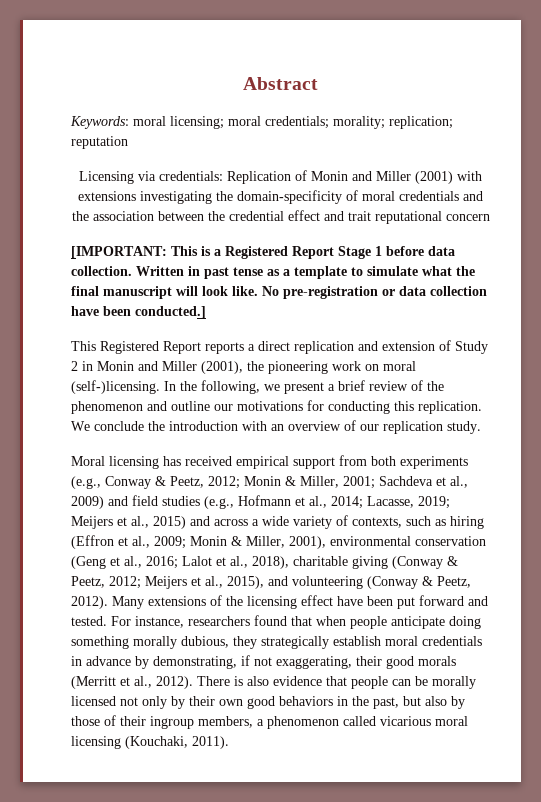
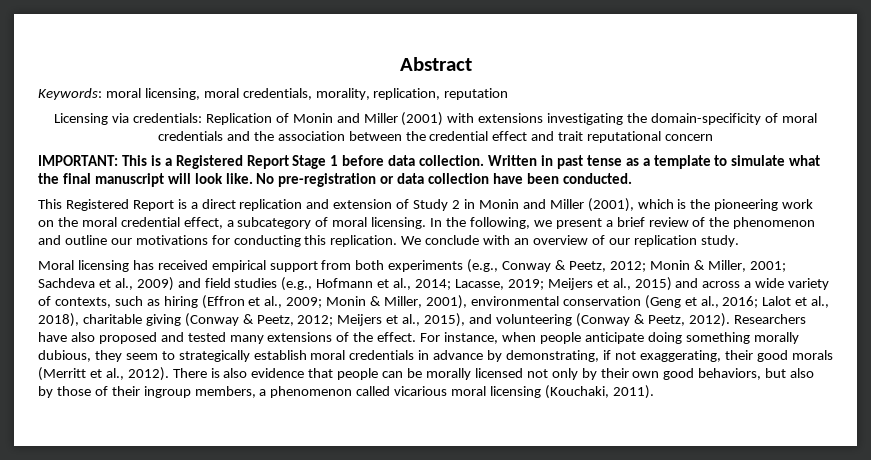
- Keywords: moral licensing; moral credentials; morality; replication; reputation
+ Keywords: moral licensing, moral credentials, morality, replication, reputation
- [IMPORTANT: This is a Registered Report Stage 1 before data collection.
+ IMPORTANT: This is a Registered Report Stage 1 before data collection.
- No pre-registration or data collection have been conducted.]
+ No pre-registration or data collection have been conducted.
- This Registered Report reports a direct replication and extension of Study 2 in Monin and Miller (2001), the pioneering work on moral (self-)licensing.
+ This Registered Report is a direct replication and extension of Study 2 in Monin and Miller (2001), which is the pioneering work on the moral credential effect, a subcategory of moral licensing.
- We conclude the introduction with an overview of our replication study.
+ We conclude with an overview of our replication study.
- Many extensions of the licensing effect have been put forward and tested. For instance, researchers found that when people anticipate doing something morally dubious, they strategically establish moral credentials in advance by demonstrating, if not exaggerating, their good morals (Merritt et al., 2012).
+ Researchers have also proposed and tested many extensions of the effect. For instance, when people anticipate doing something morally dubious, they seem to strategically establish moral credentials in advance by demonstrating, if not exaggerating, their good morals (Merritt et al., 2012).
- There is also evidence that people can be morally licensed not only by their own good behaviors in the past, but also by those of their ingroup members, a phenomenon called vicarious moral licensing (Kouchaki, 2011).
+ There is also evidence that people can be morally licensed not only by their own good behaviors, but also by those of their ingroup members, a phenomenon called vicarious moral licensing (Kouchaki, 2011).

